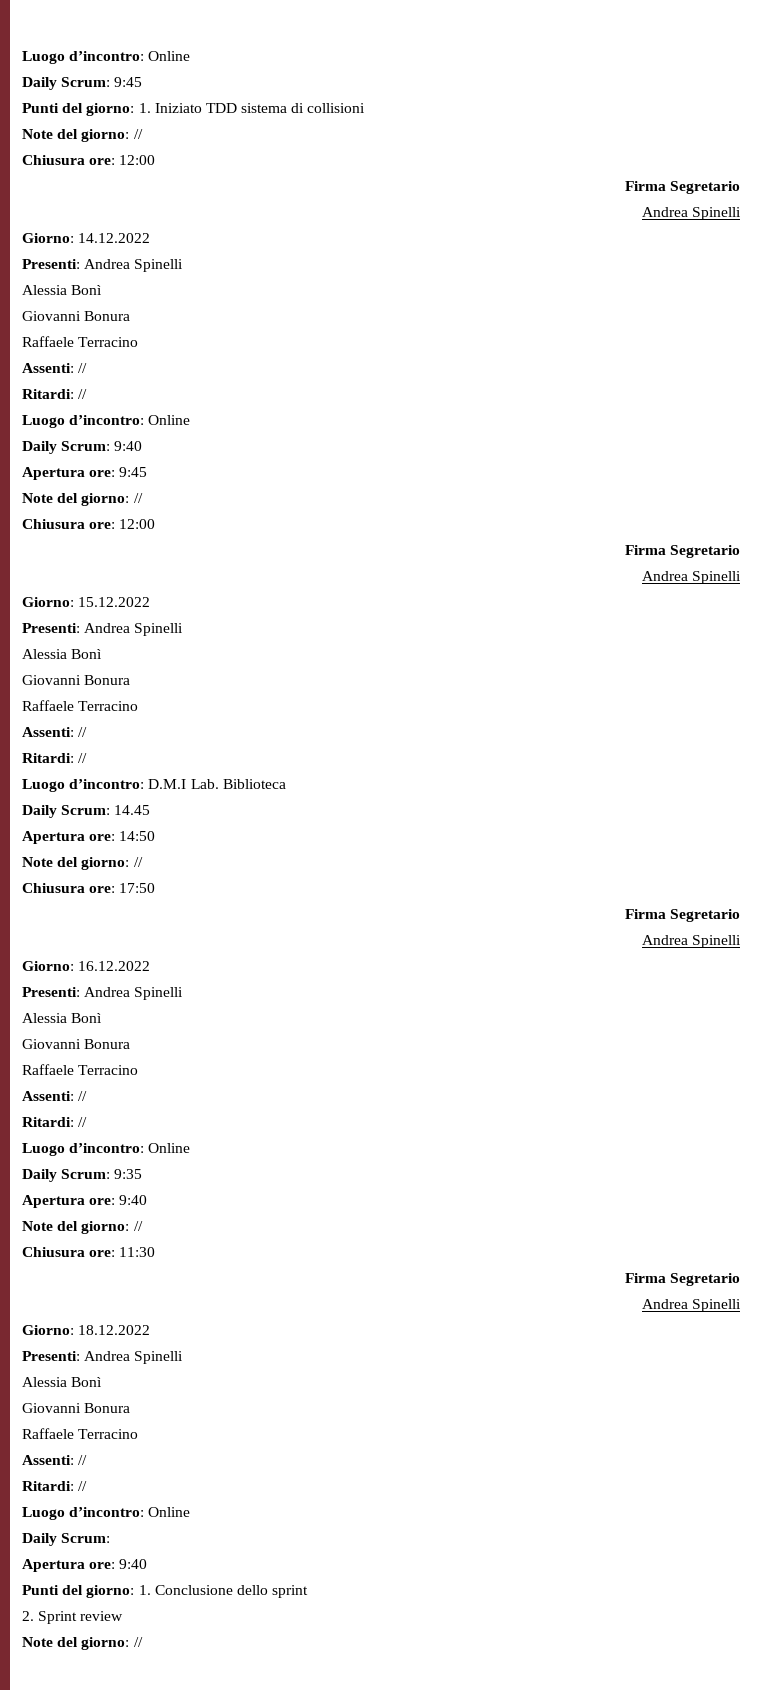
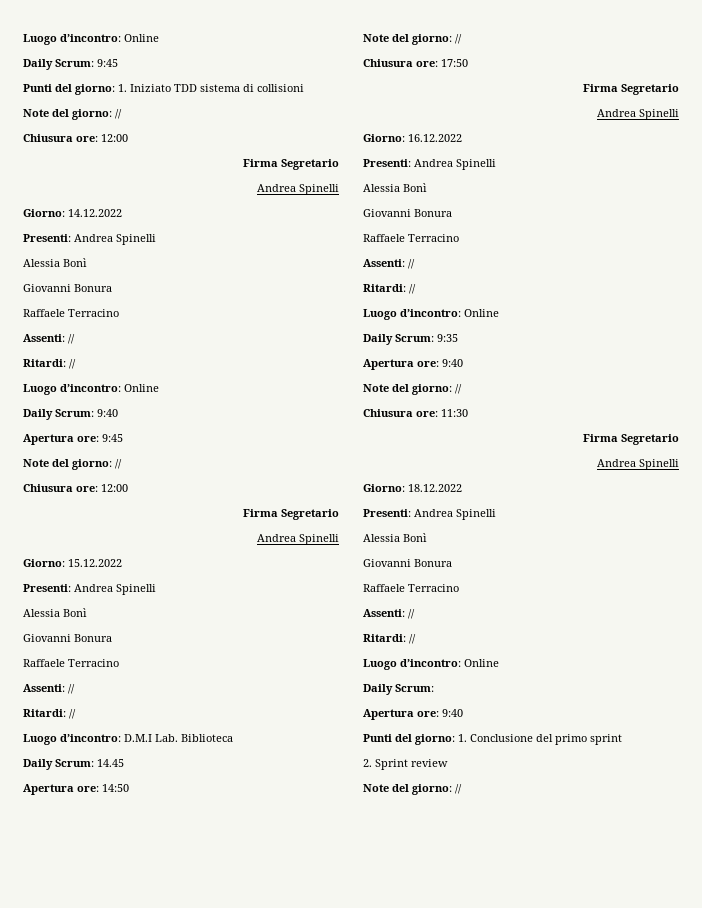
- Punti del giorno: 1. Conclusione dello sprint
+ Punti del giorno: 1. Conclusione del primo sprint

